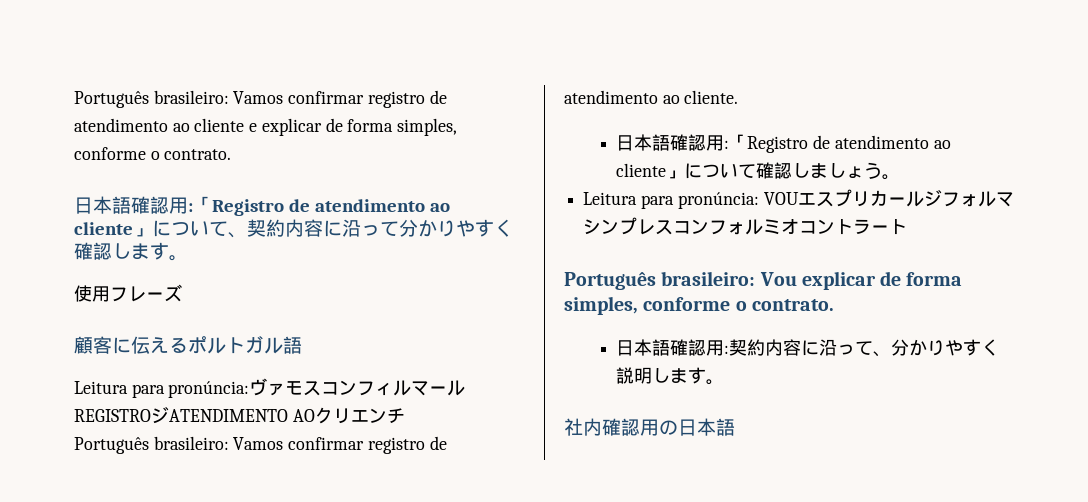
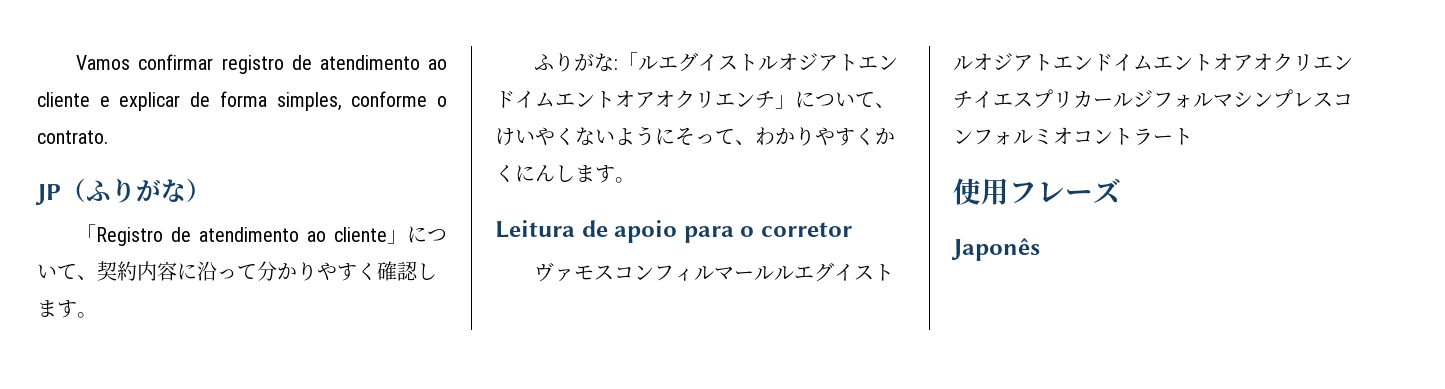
- Português brasileiro: Vamos confirmar registro de atendimento ao cliente e explicar de forma simples, conforme o contrato.
+ Vamos confirmar registro de atendimento ao cliente e explicar de forma simples, conforme o contrato.
- 日本語確認用:「Registro de atendimento ao cliente」について、契約内容に沿って分かりやすく確認します。
+ JP（ふりがな）
+ 「Registro de atendimento ao cliente」について、契約内容に沿って分かりやすく確認します。
- 使用フレーズ
- 顧客に伝えるポルトガル語
- Leitura para pronúncia:ヴァモスコンフィルマールREGISTROジATENDIMENTO AOクリエンチ
- Português brasileiro: Vamos confirmar registro de atendimento ao cliente.
- 日本語確認用:「Registro de atendimento ao cliente」について確認しましょう。
- Leitura para pronúncia: VOUエスプリカールジフォルマシンプレスコンフォルミオコントラート
+ ふりがな:「ルエグイストルオジアトエンドイムエントオアオクリエンチ」について、けいやくないようにそって、わかりやすくかくにんします。
+ Leitura de apoio para o corretor
+ ヴァモスコンフィルマールルエグイストルオジアトエンドイムエントオアオクリエンチイエスプリカールジフォルマシンプレスコンフォルミオコントラート
- Português brasileiro: Vou explicar de forma simples, conforme o contrato.
- 日本語確認用:契約内容に沿って、分かりやすく説明します。
- 社内確認用の日本語
+ 使用フレーズ
+ Japonês

